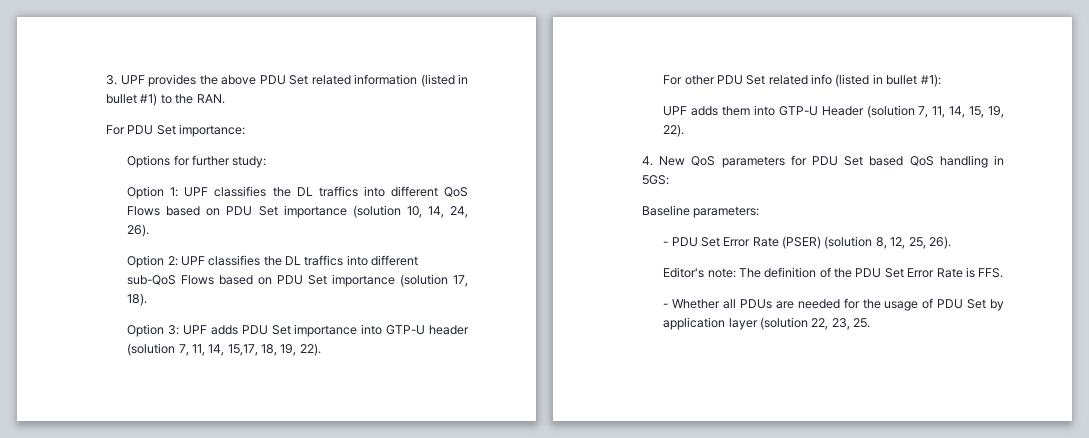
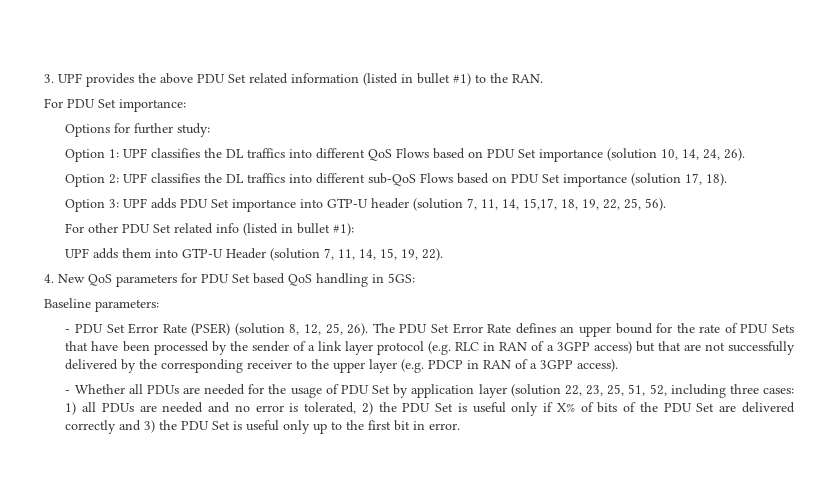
- Option 3: UPF adds PDU Set importance into GTP-U header (solution 7, 11, 14, 15,17, 18, 19, 22).
+ Option 3: UPF adds PDU Set importance into GTP-U header (solution 7, 11, 14, 15,17, 18, 19, 22, 25, 56).
- - PDU Set Error Rate (PSER) (solution 8, 12, 25, 26).
- Editor's note: The definition of the PDU Set Error Rate is FFS.
+ - PDU Set Error Rate (PSER) (solution 8, 12, 25, 26). The PDU Set Error Rate defines an upper bound for the rate of PDU Sets that have been processed by the sender of a link layer protocol (e.g. RLC in RAN of a 3GPP access) but that are not successfully delivered by the corresponding receiver to the upper layer (e.g. PDCP in RAN of a 3GPP access).
- - Whether all PDUs are needed for the usage of PDU Set by application layer (solution 22, 23, 25.
+ - Whether all PDUs are needed for the usage of PDU Set by application layer (solution 22, 23, 25, 51, 52, including three cases: 1) all PDUs are needed and no error is tolerated, 2) the PDU Set is useful only if X% of bits of the PDU Set are delivered correctly and 3) the PDU Set is useful only up to the first bit in error.

